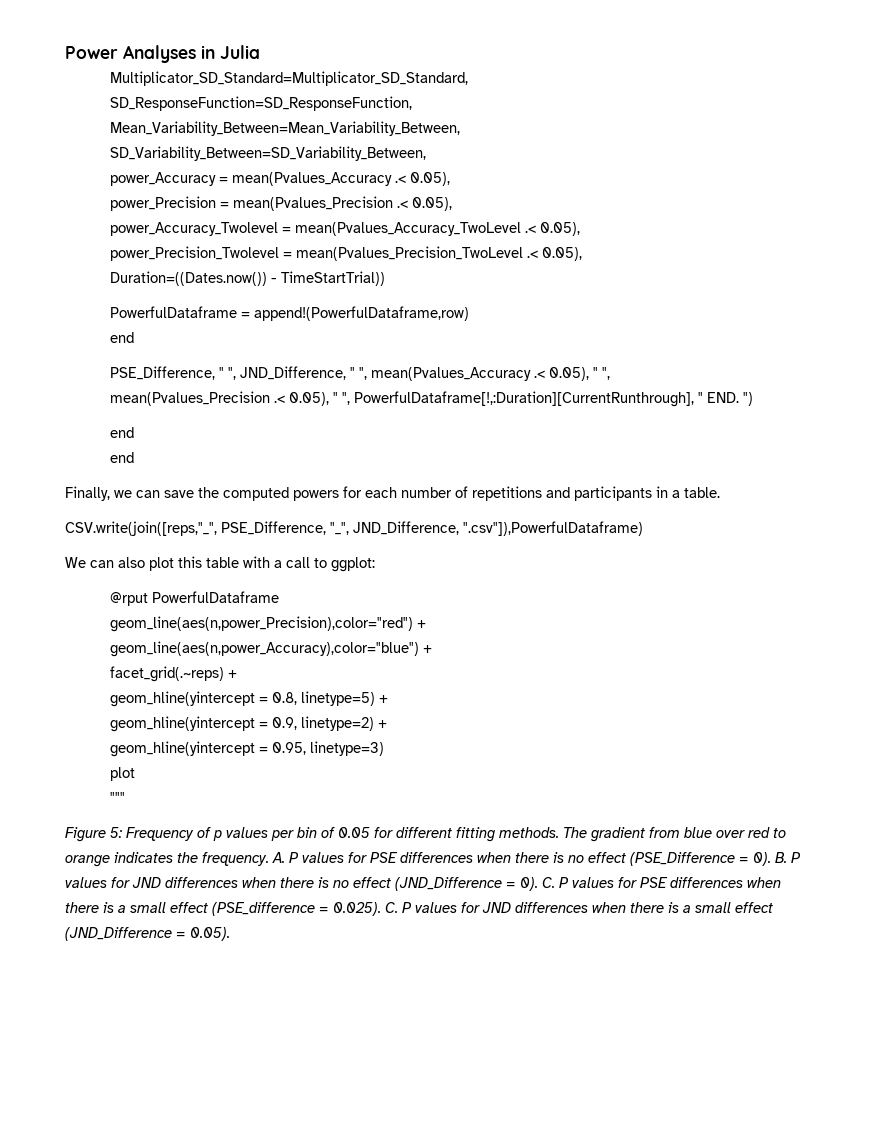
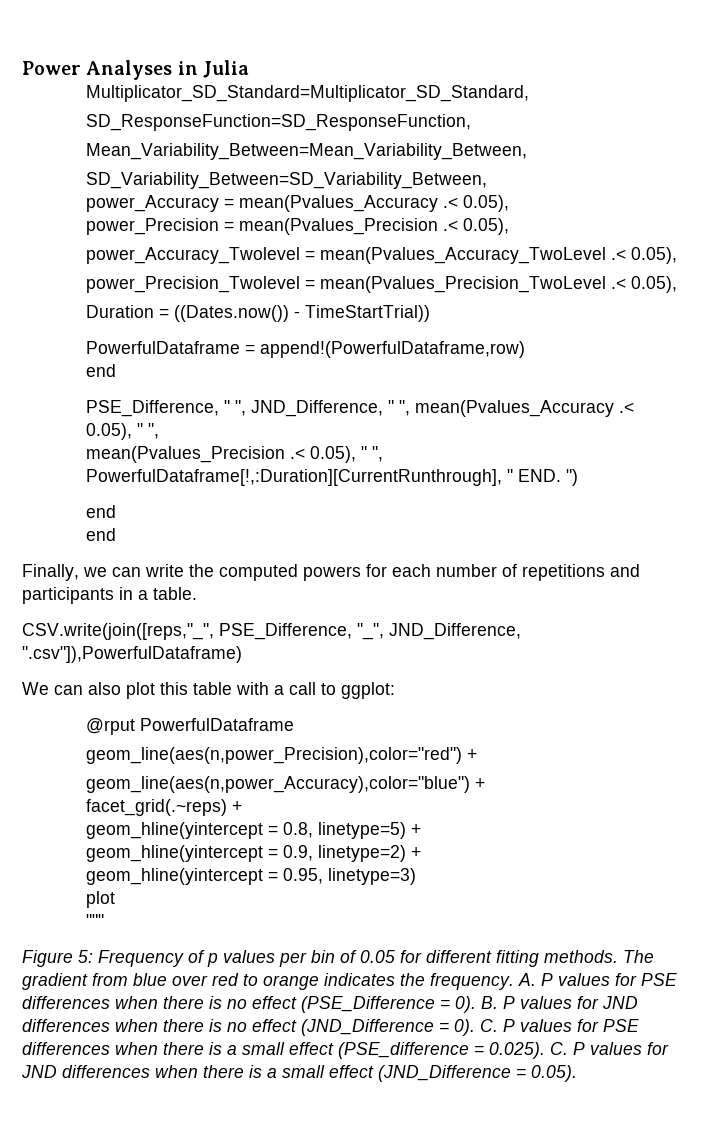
- Duration=((Dates.now()) - TimeStartTrial))
+ Duration = ((Dates.now()) - TimeStartTrial))
- Finally, we can save the computed powers for each number of repetitions and participants in a table.
+ Finally, we can write the computed powers for each number of repetitions and participants in a table.

